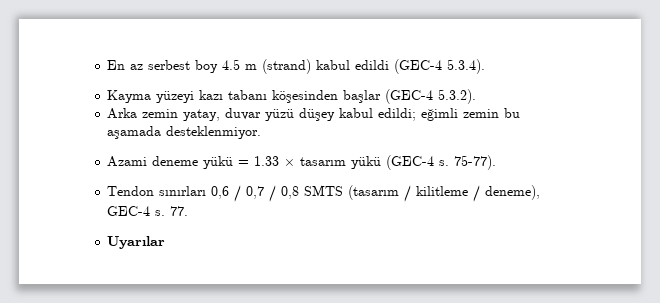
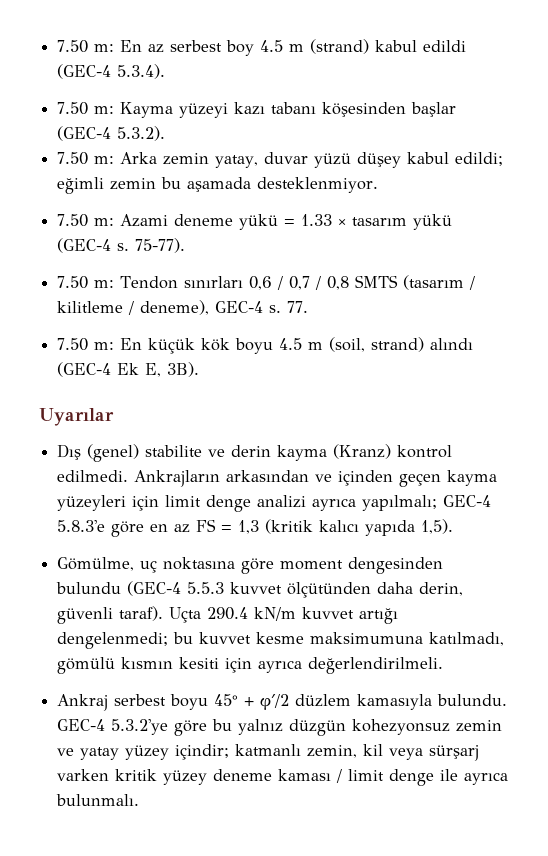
- En az serbest boy 4.5 m (strand) kabul edildi (GEC-4 5.3.4).
+ 7.50 m: En az serbest boy 4.5 m (strand) kabul edildi (GEC-4 5.3.4).
- Kayma yüzeyi kazı tabanı köşesinden başlar (GEC-4 5.3.2).
+ 7.50 m: Kayma yüzeyi kazı tabanı köşesinden başlar (GEC-4 5.3.2).
- Arka zemin yatay, duvar yüzü düşey kabul edildi; eğimli zemin bu aşamada desteklenmiyor.
+ 7.50 m: Arka zemin yatay, duvar yüzü düşey kabul edildi; eğimli zemin bu aşamada desteklenmiyor.
- Azami deneme yükü = 1.33 × tasarım yükü (GEC-4 s.
+ 7.50 m: Azami deneme yükü = 1.33 × tasarım yükü (GEC-4 s.
- Tendon sınırları 0,6 / 0,7 / 0,8 SMTS (tasarım / kilitleme / deneme), GEC-4 s.
+ 7.50 m: Tendon sınırları 0,6 / 0,7 / 0,8 SMTS (tasarım / kilitleme / deneme), GEC-4 s.
+ 7.50 m: En küçük kök boyu 4.5 m (soil, strand) alındı (GEC-4 Ek E, 3B).
  Uyarılar
+ Dış (genel) stabilite ve derin kayma (Kranz) kontrol edilmedi. Ankrajların arkasından ve içinden geçen kayma yüzeyleri için limit denge analizi ayrıca yapılmalı; GEC-4 5.8.3'e göre en az FS = 1,3 (kritik kalıcı yapıda 1,5).
+ Gömülme, uç noktasına göre moment dengesinden bulundu (GEC-4 5.5.3 kuvvet ölçütünden daha derin, güvenli taraf). Uçta 290.4 kN/m kuvvet artığı dengelenmedi; bu kuvvet kesme maksimumuna katılmadı, gömülü kısmın kesiti için ayrıca değerlendirilmeli.
+ Ankraj serbest boyu 45° + φ′/2 düzlem kamasıyla bulundu. GEC-4 5.3.2'ye göre bu yalnız düzgün kohezyonsuz zemin ve yatay yüzey içindir; katmanlı zemin, kil veya sürşarj varken kritik yüzey deneme kaması / limit denge ile ayrıca bulunmalı.

